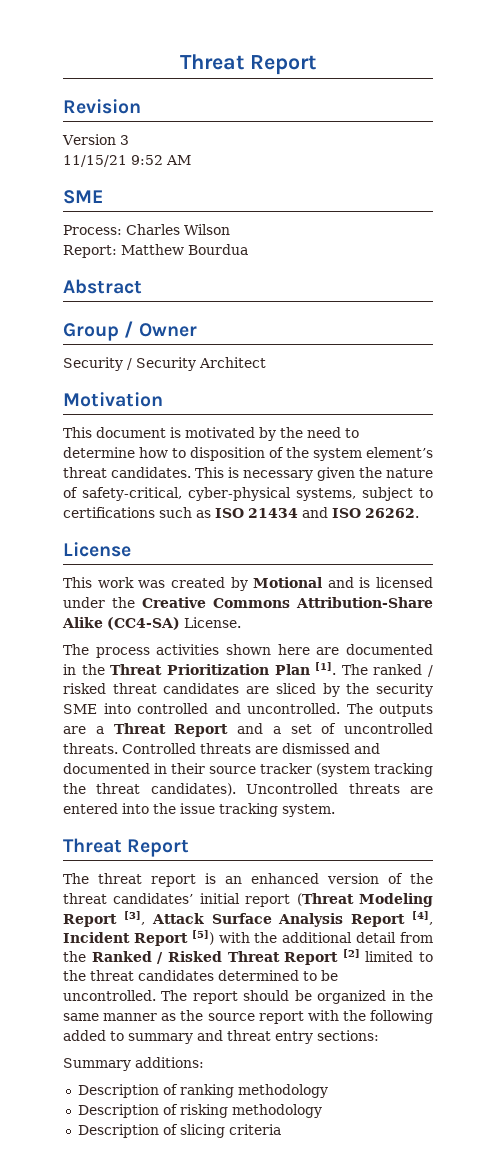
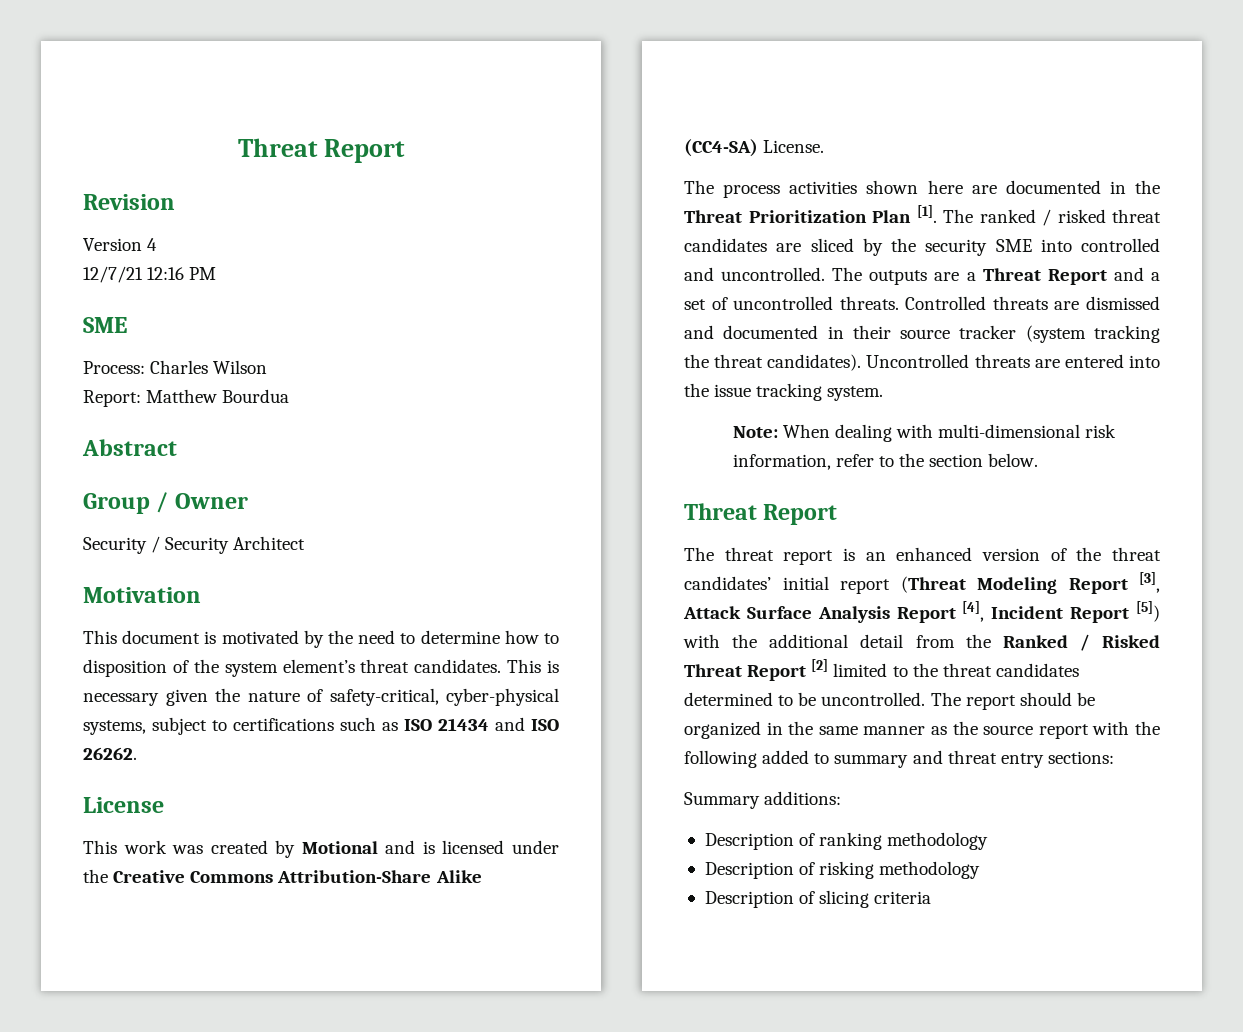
- Version 3
- 11/15/21 9:52 AM
+ Version 4
+ 12/7/21 12:16 PM
+ Note: When dealing with multi-dimensional risk information, refer to the section below.

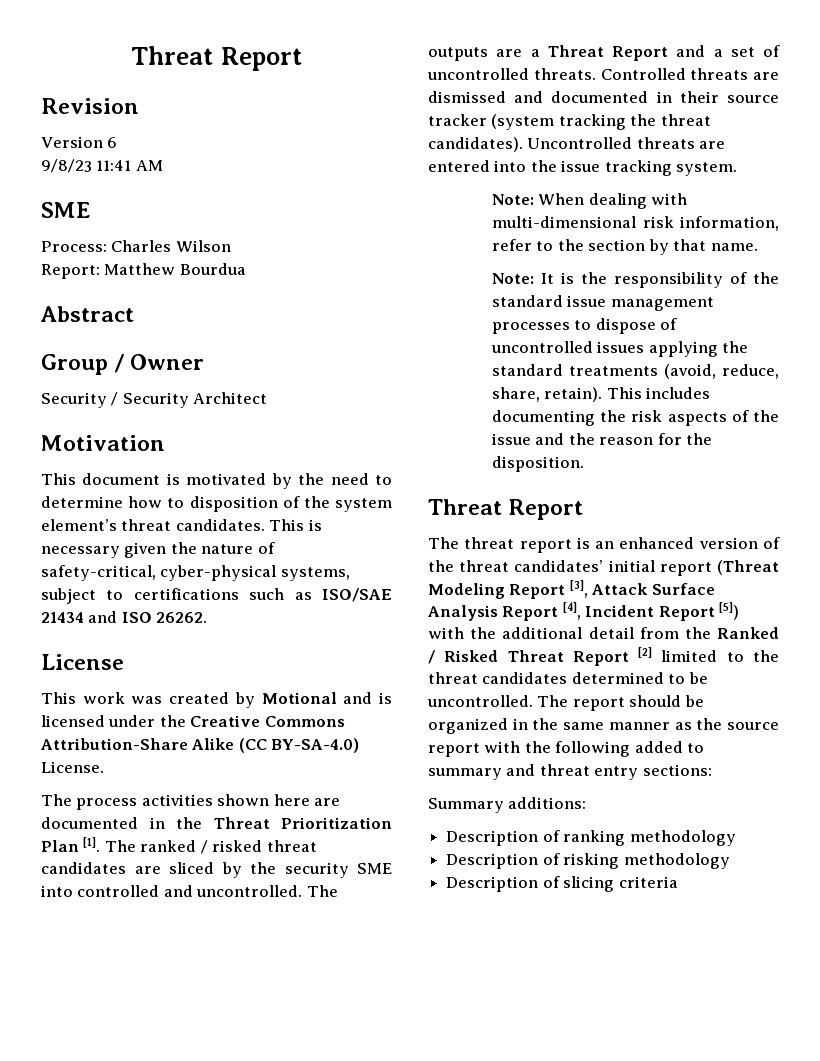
- Version 4
- 12/7/21 12:16 PM
+ Version 6
+ 9/8/23 11:41 AM
- This is necessary given the nature of safety-critical, cyber-physical systems, subject to certifications such as ISO 21434 and ISO 26262.
+ This is necessary given the nature of safety-critical, cyber-physical systems, subject to certifications such as ISO/SAE 21434 and ISO 26262.
- This work was created by Motional and is licensed under the Creative Commons Attribution-Share Alike (CC4-SA) License.
+ This work was created by Motional and is licensed under the Creative Commons Attribution-Share Alike (CC BY-SA-4.0) License.
- Note: When dealing with multi-dimensional risk information, refer to the section below.
+ Note: When dealing with multi-dimensional risk information, refer to the section by that name.
+ Note: It is the responsibility of the standard issue management processes to dispose of uncontrolled issues applying the standard treatments (avoid, reduce, share, retain). This includes documenting the risk aspects of the issue and the reason for the disposition.

